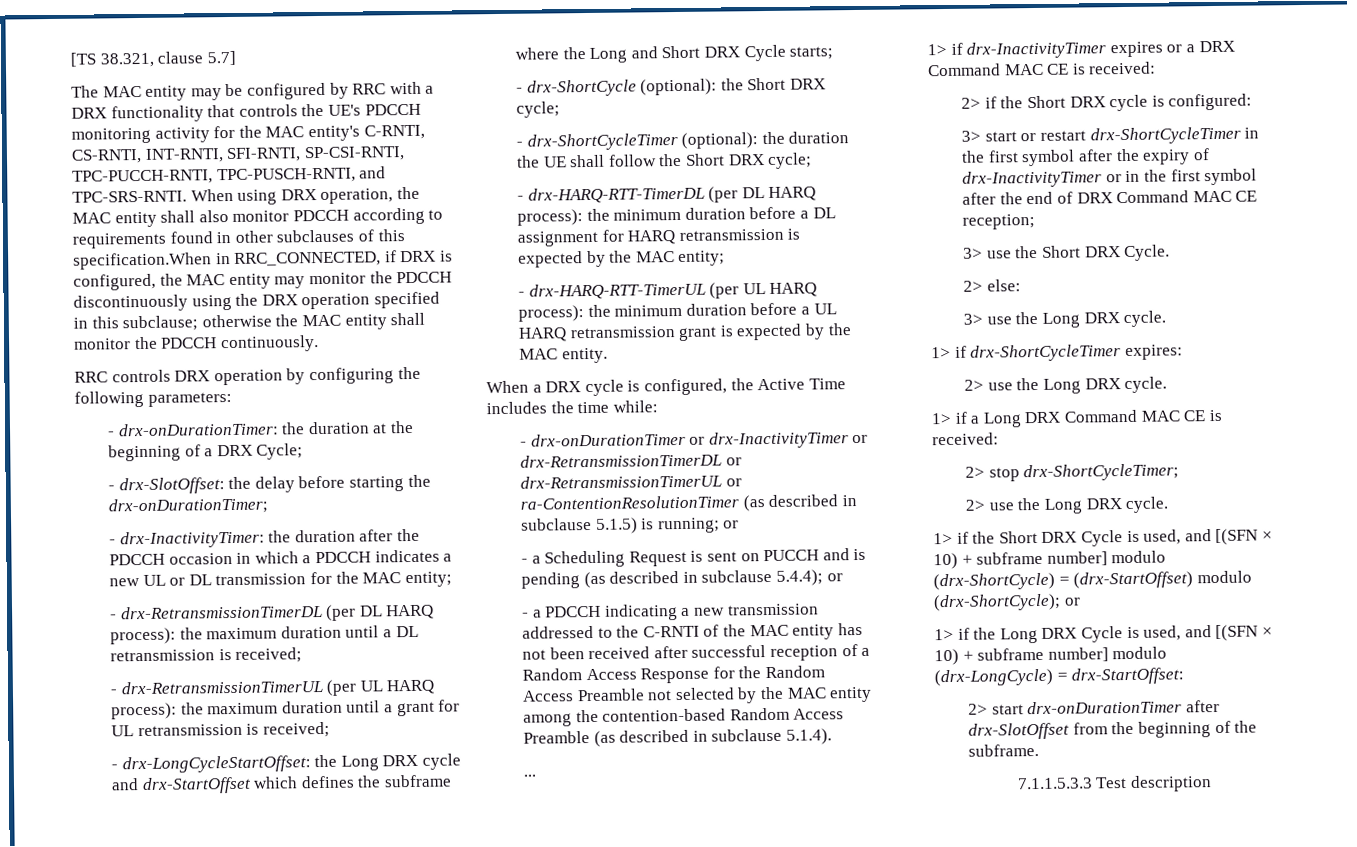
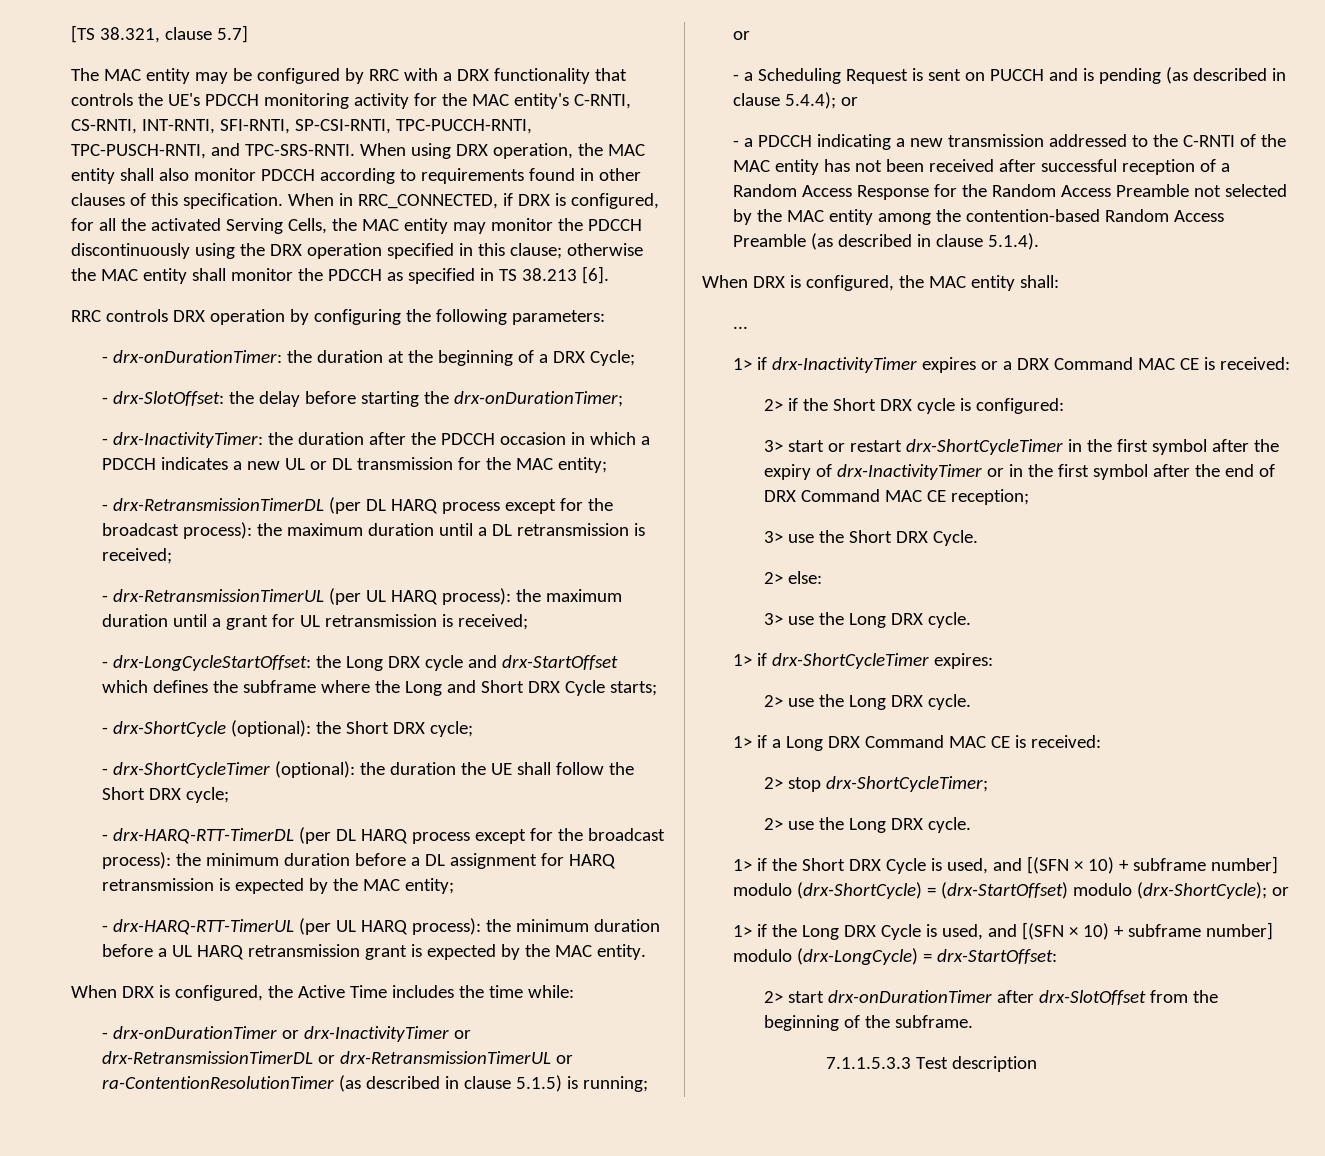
- When using DRX operation, the MAC entity shall also monitor PDCCH according to requirements found in other subclauses of this specification.When in RRC_CONNECTED, if DRX is configured, the MAC entity may monitor the PDCCH discontinuously using the DRX operation specified in this subclause; otherwise the MAC entity shall monitor the PDCCH continuously.
+ When using DRX operation, the MAC entity shall also monitor PDCCH according to requirements found in other clauses of this specification. When in RRC_CONNECTED, if DRX is configured, for all the activated Serving Cells, the MAC entity may monitor the PDCCH discontinuously using the DRX operation specified in this clause; otherwise the MAC entity shall monitor the PDCCH as specified in TS 38.213 [6].
- - drx-RetransmissionTimerDL (per DL HARQ process): the maximum duration until a DL retransmission is received;
+ - drx-RetransmissionTimerDL (per DL HARQ process except for the broadcast process): the maximum duration until a DL retransmission is received;
- - drx-HARQ-RTT-TimerDL (per DL HARQ process): the minimum duration before a DL assignment for HARQ retransmission is expected by the MAC entity;
+ - drx-HARQ-RTT-TimerDL (per DL HARQ process except for the broadcast process): the minimum duration before a DL assignment for HARQ retransmission is expected by the MAC entity;
- When a DRX cycle is configured, the Active Time includes the time while:
+ When DRX is configured, the Active Time includes the time while:
- - drx-onDurationTimer or drx-InactivityTimer or drx-RetransmissionTimerDL or drx-RetransmissionTimerUL or ra-ContentionResolutionTimer (as described in subclause 5.1.5) is running; or
+ - drx-onDurationTimer or drx-InactivityTimer or drx-RetransmissionTimerDL or drx-RetransmissionTimerUL or ra-ContentionResolutionTimer (as described in clause 5.1.5) is running; or
- - a Scheduling Request is sent on PUCCH and is pending (as described in subclause 5.4.4); or
+ - a Scheduling Request is sent on PUCCH and is pending (as described in clause 5.4.4); or
- - a PDCCH indicating a new transmission addressed to the C-RNTI of the MAC entity has not been received after successful reception of a Random Access Response for the Random Access Preamble not selected by the MAC entity among the contention-based Random Access Preamble (as described in subclause 5.1.4).
+ - a PDCCH indicating a new transmission addressed to the C-RNTI of the MAC entity has not been received after successful reception of a Random Access Response for the Random Access Preamble not selected by the MAC entity among the contention-based Random Access Preamble (as described in clause 5.1.4).
+ When DRX is configured, the MAC entity shall:

